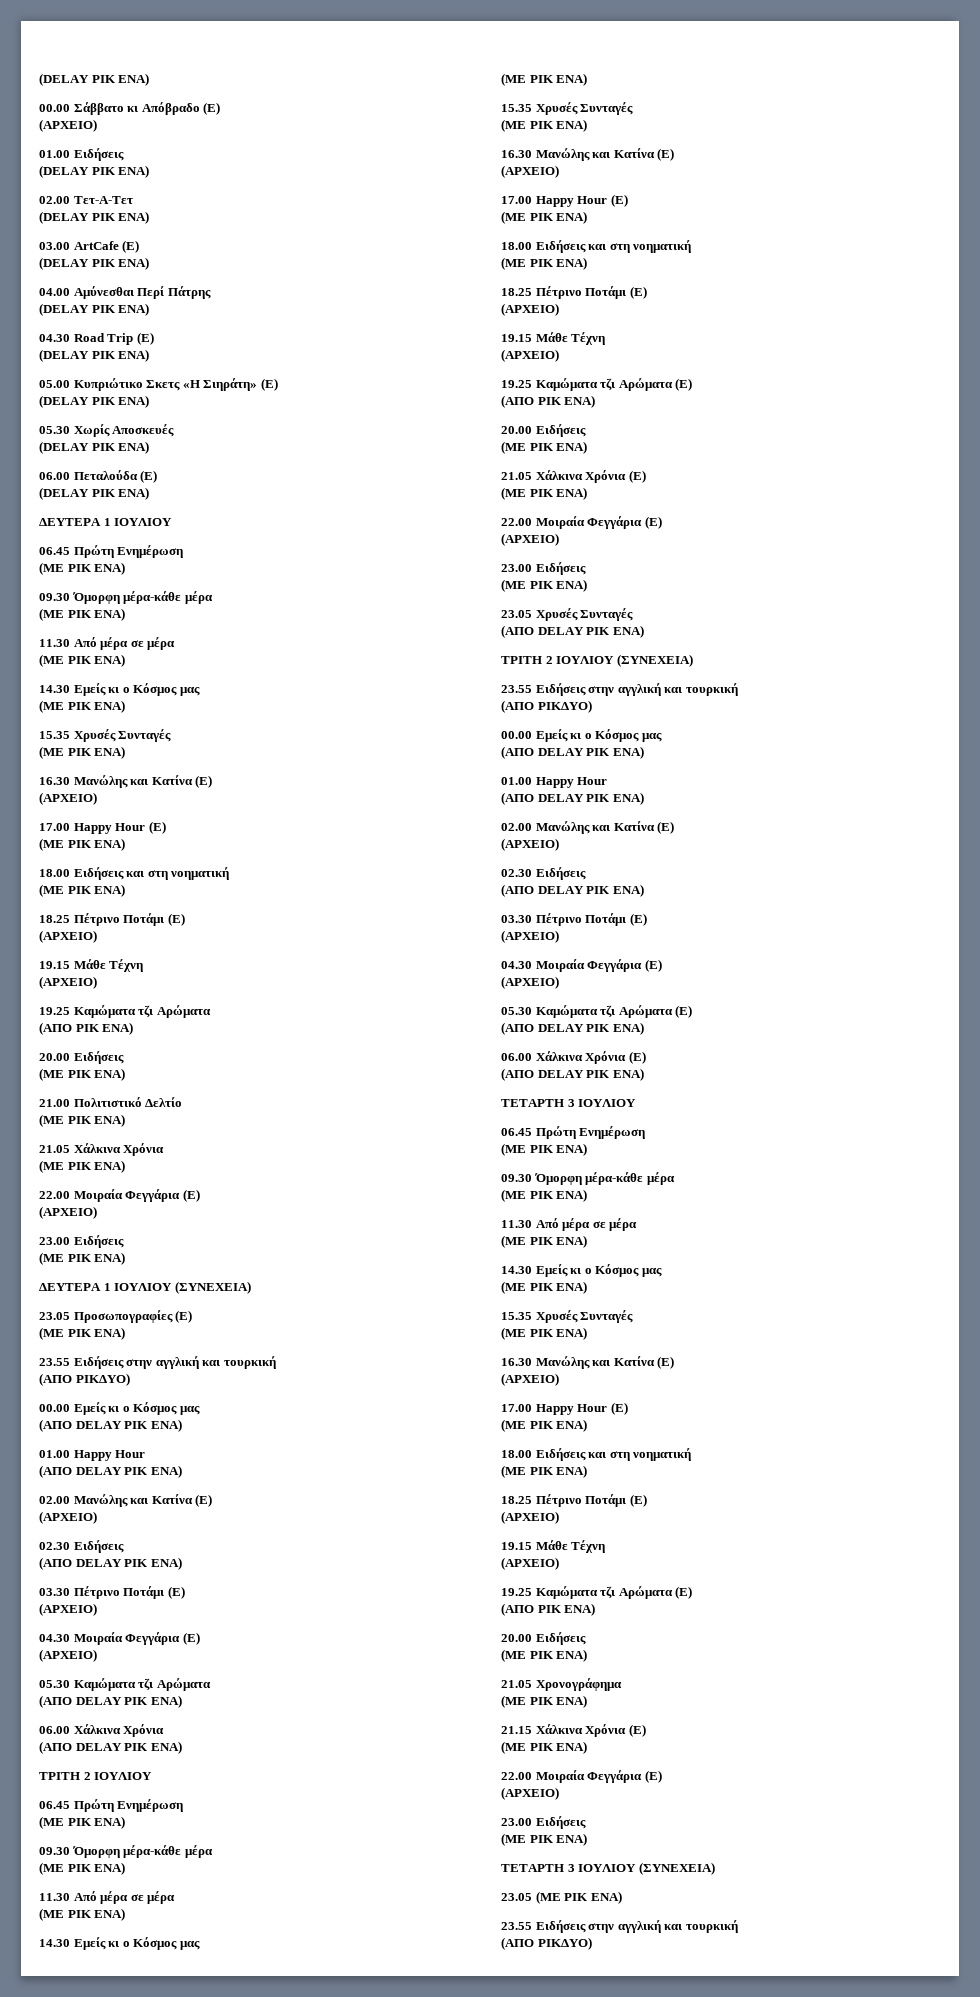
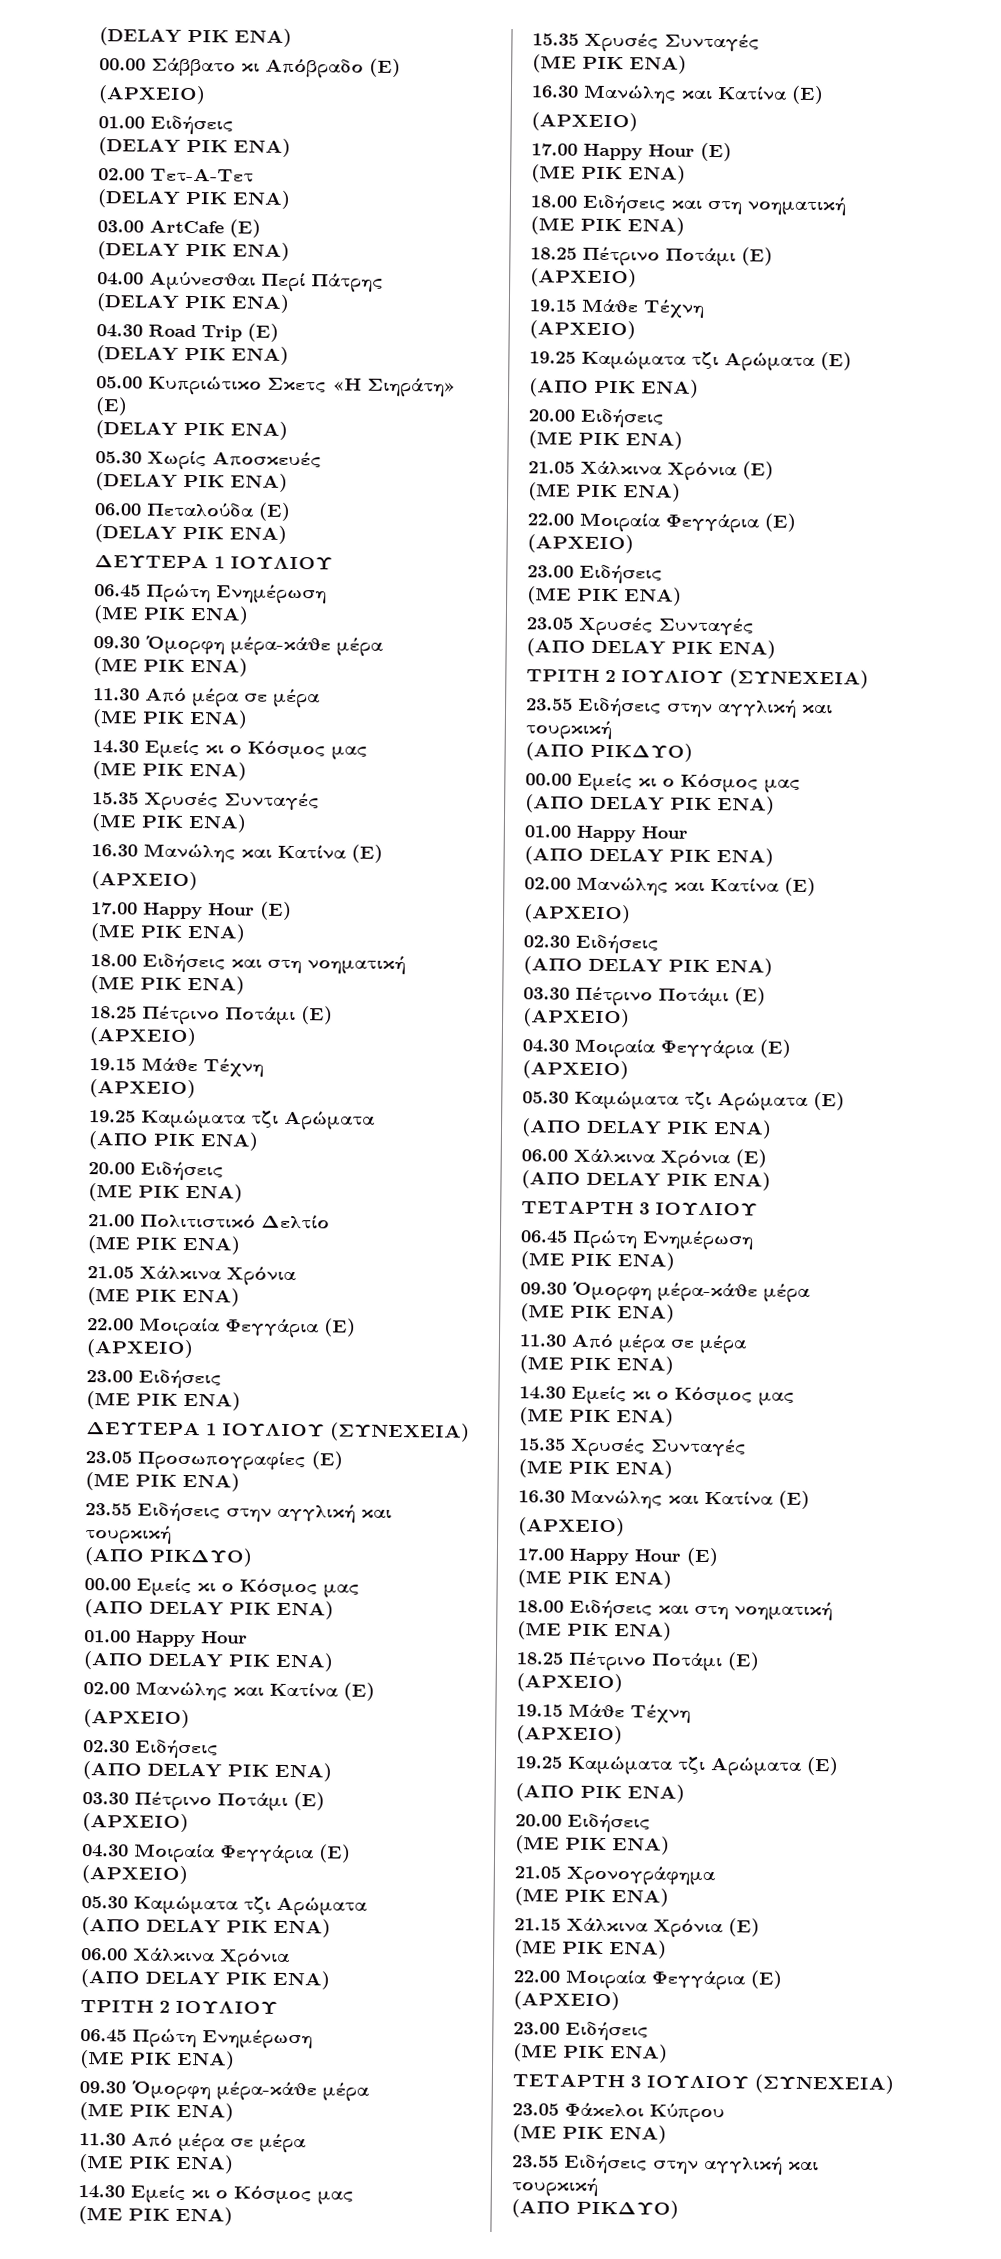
- 23.05 (ΜΕ ΡΙΚ ΕΝΑ)
+ 23.05 Φάκελοι Κύπρου
+ (ΜΕ ΡΙΚ ΕΝΑ)

